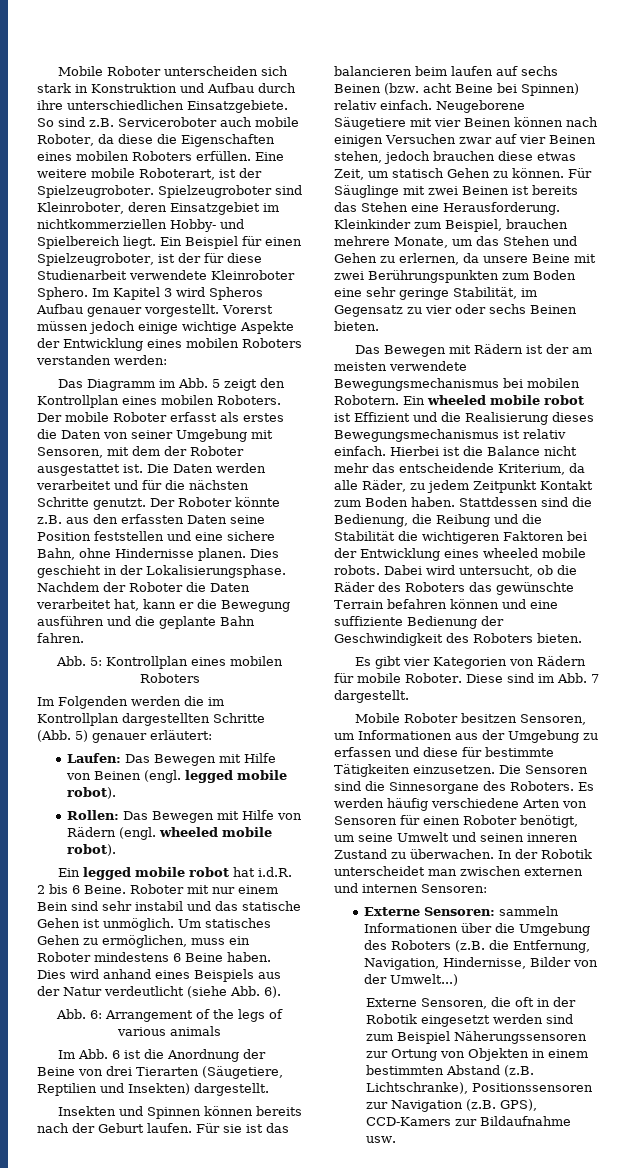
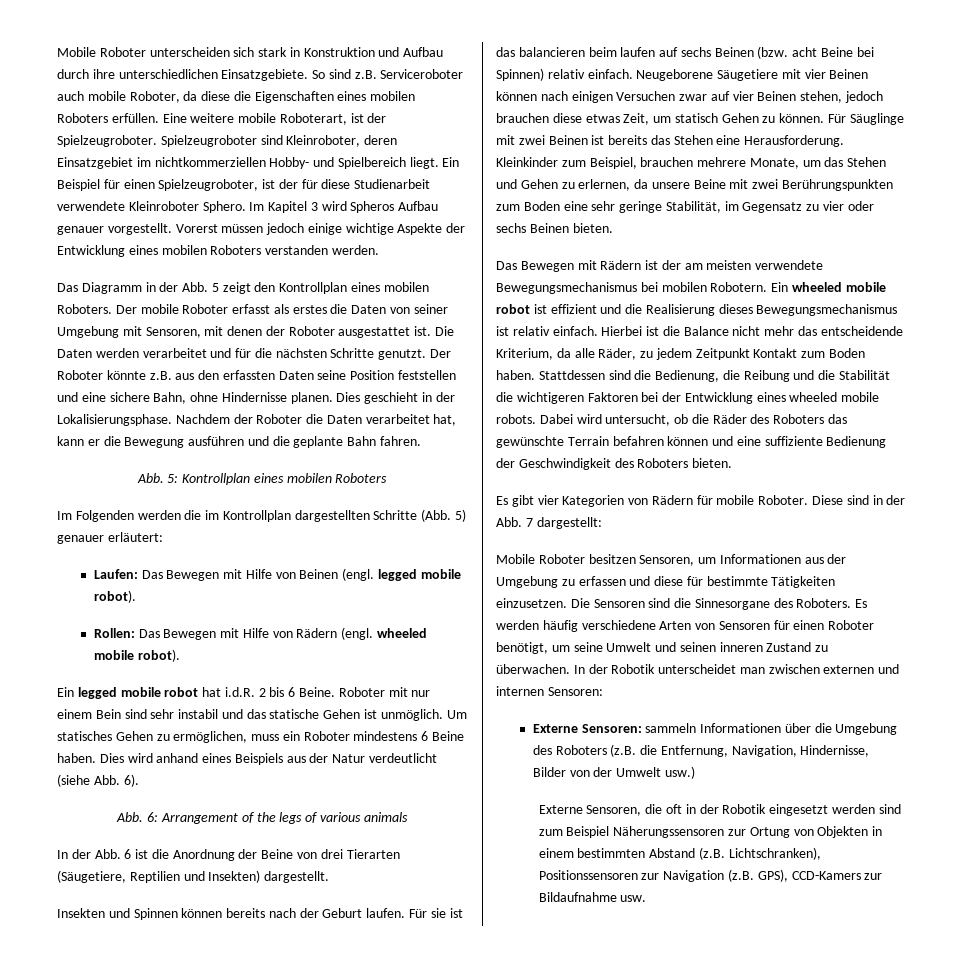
- Vorerst müssen jedoch einige wichtige Aspekte der Entwicklung eines mobilen Roboters verstanden werden:
+ Vorerst müssen jedoch einige wichtige Aspekte der Entwicklung eines mobilen Roboters verstanden werden.
- Das Diagramm im Abb. 5 zeigt den Kontrollplan eines mobilen Roboters.
+ Das Diagramm in der Abb. 5 zeigt den Kontrollplan eines mobilen Roboters.
- Der mobile Roboter erfasst als erstes die Daten von seiner Umgebung mit Sensoren, mit dem der Roboter ausgestattet ist.
+ Der mobile Roboter erfasst als erstes die Daten von seiner Umgebung mit Sensoren, mit denen der Roboter ausgestattet ist.
- Im Abb. 6 ist die Anordnung der Beine von drei Tierarten (Säugetiere, Reptilien und Insekten) dargestellt.
+ In der Abb. 6 ist die Anordnung der Beine von drei Tierarten (Säugetiere, Reptilien und Insekten) dargestellt.
- Ein wheeled mobile robot ist Effizient und die Realisierung dieses Bewegungsmechanismus ist relativ einfach.
+ Ein wheeled mobile robot ist effizient und die Realisierung dieses Bewegungsmechanismus ist relativ einfach.
- Diese sind im Abb. 7 dargestellt.
+ Diese sind in der Abb. 7 dargestellt:
- Externe Sensoren: sammeln Informationen über die Umgebung des Roboters (z.B. die Entfernung, Navigation, Hindernisse, Bilder von der Umwelt...)
+ Externe Sensoren: sammeln Informationen über die Umgebung des Roboters (z.B. die Entfernung, Navigation, Hindernisse, Bilder von der Umwelt usw.)
- Externe Sensoren, die oft in der Robotik eingesetzt werden sind zum Beispiel Näherungssensoren zur Ortung von Objekten in einem bestimmten Abstand (z.B. Lichtschranke), Positionssensoren zur Navigation (z.B. GPS), CCD-Kamers zur Bildaufnahme usw.
+ Externe Sensoren, die oft in der Robotik eingesetzt werden sind zum Beispiel Näherungssensoren zur Ortung von Objekten in einem bestimmten Abstand (z.B. Lichtschranken), Positionssensoren zur Navigation (z.B. GPS), CCD-Kamers zur Bildaufnahme usw.

